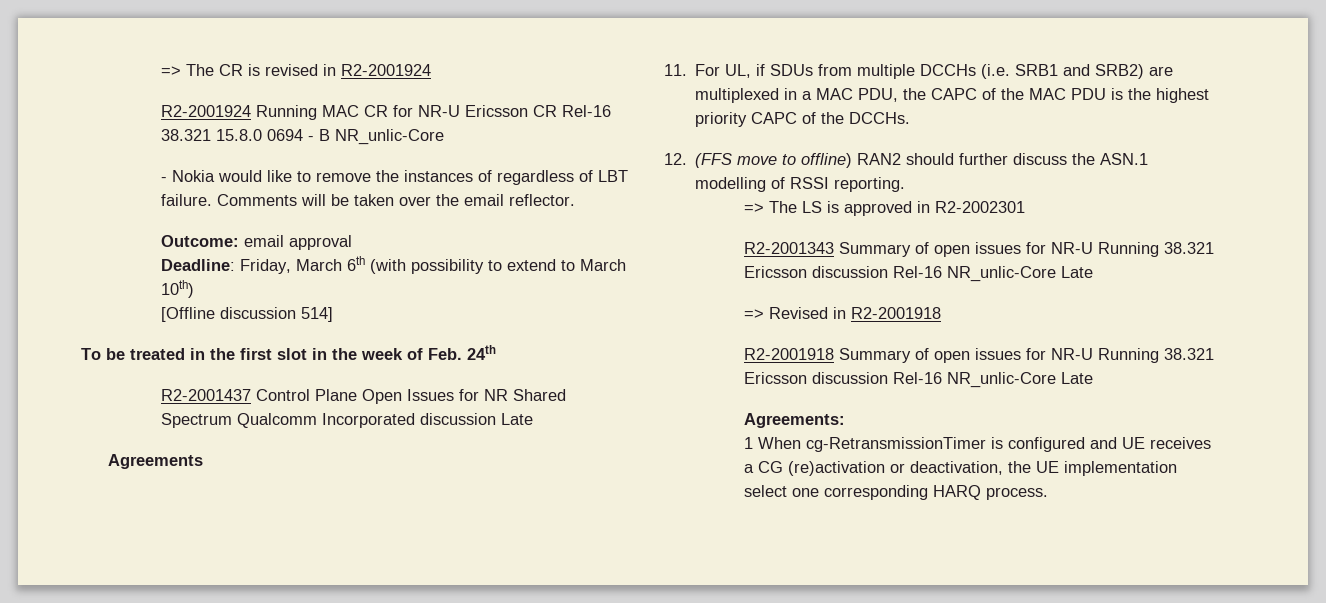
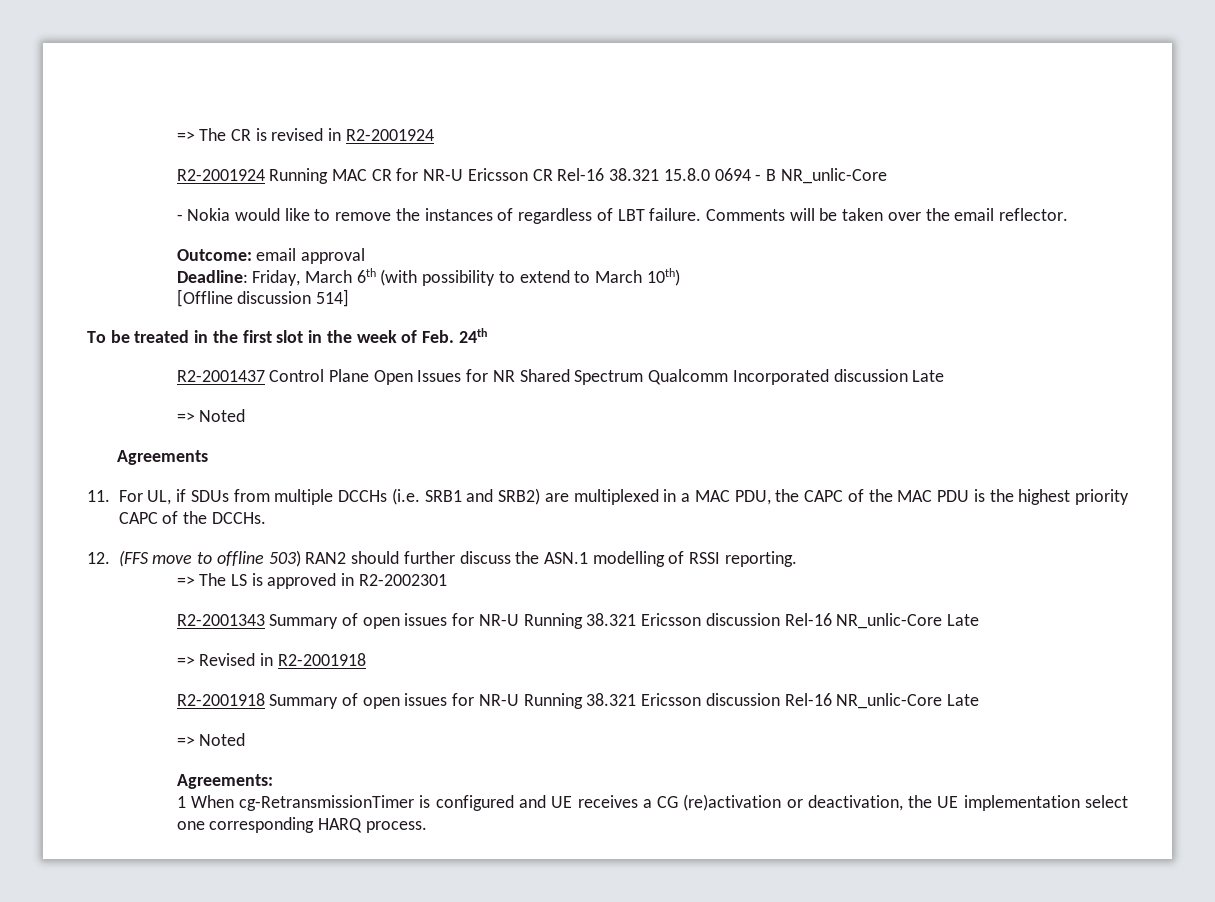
  R2-2001437 Control Plane Open Issues for NR Shared Spectrum Qualcomm Incorporated discussion Late
+ => Noted
- 12. (FFS move to offline) RAN2 should further discuss the ASN.1 modelling of RSSI reporting.
+ 12. (FFS move to offline 503) RAN2 should further discuss the ASN.1 modelling of RSSI reporting.
  R2-2001918 Summary of open issues for NR-U Running 38.321 Ericsson discussion Rel-16 NR_unlic-Core Late
+ => Noted

